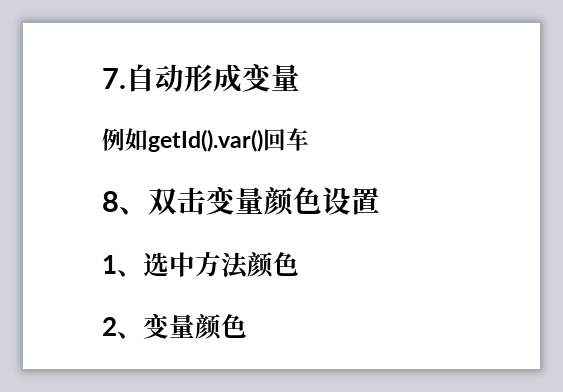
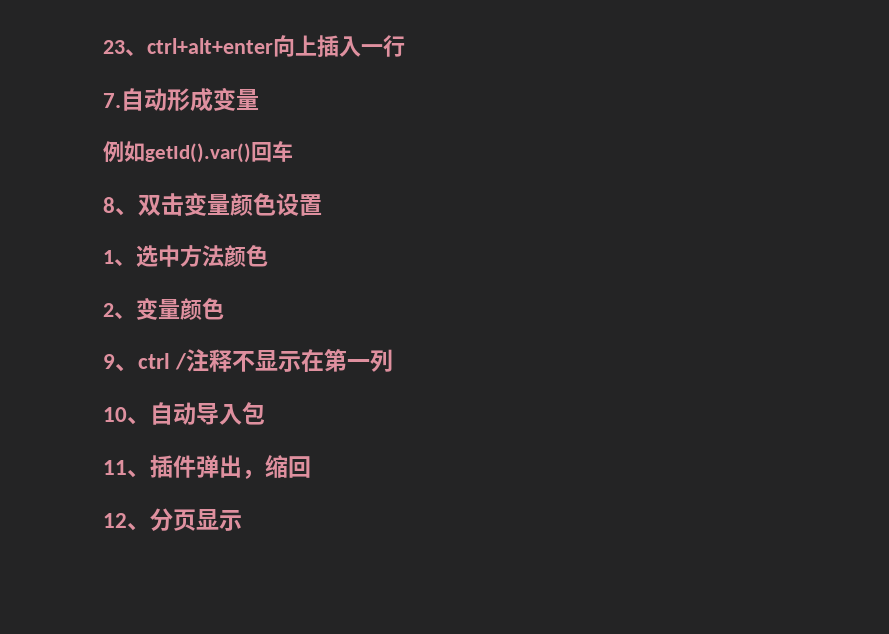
+ 23、ctrl+alt+enter向上插入一行
+ 9、ctrl /注释不显示在第一列
+ 10、自动导入包
+ 11、插件弹出，缩回
+ 12、分页显示

